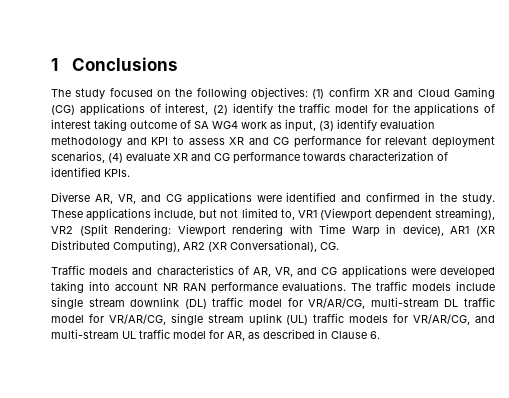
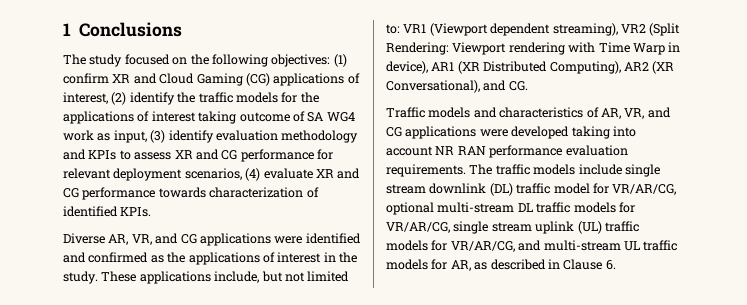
- The study focused on the following objectives: (1) confirm XR and Cloud Gaming (CG) applications of interest, (2) identify the traffic model for the applications of interest taking outcome of SA WG4 work as input, (3) identify evaluation methodology and KPI to assess XR and CG performance for relevant deployment scenarios, (4) evaluate XR and CG performance towards characterization of identified KPIs.
+ The study focused on the following objectives: (1) confirm XR and Cloud Gaming (CG) applications of interest, (2) identify the traffic models for the applications of interest taking outcome of SA WG4 work as input, (3) identify evaluation methodology and KPIs to assess XR and CG performance for relevant deployment scenarios, (4) evaluate XR and CG performance towards characterization of identified KPIs.
- Diverse AR, VR, and CG applications were identified and confirmed in the study.
+ Diverse AR, VR, and CG applications were identified and confirmed as the applications of interest in the study.
- These applications include, but not limited to, VR1 (Viewport dependent streaming), VR2 (Split Rendering: Viewport rendering with Time Warp in device), AR1 (XR Distributed Computing), AR2 (XR Conversational), CG.
+ These applications include, but not limited to: VR1 (Viewport dependent streaming), VR2 (Split Rendering: Viewport rendering with Time Warp in device), AR1 (XR Distributed Computing), AR2 (XR Conversational), and CG.
- Traffic models and characteristics of AR, VR, and CG applications were developed taking into account NR RAN performance evaluations.
+ Traffic models and characteristics of AR, VR, and CG applications were developed taking into account NR RAN performance evaluation requirements.
- The traffic models include single stream downlink (DL) traffic model for VR/AR/CG, multi-stream DL traffic model for VR/AR/CG, single stream uplink (UL) traffic models for VR/AR/CG, and multi-stream UL traffic model for AR, as described in Clause 6.
+ The traffic models include single stream downlink (DL) traffic model for VR/AR/CG, optional multi-stream DL traffic models for VR/AR/CG, single stream uplink (UL) traffic models for VR/AR/CG, and multi-stream UL traffic models for AR, as described in Clause 6.

